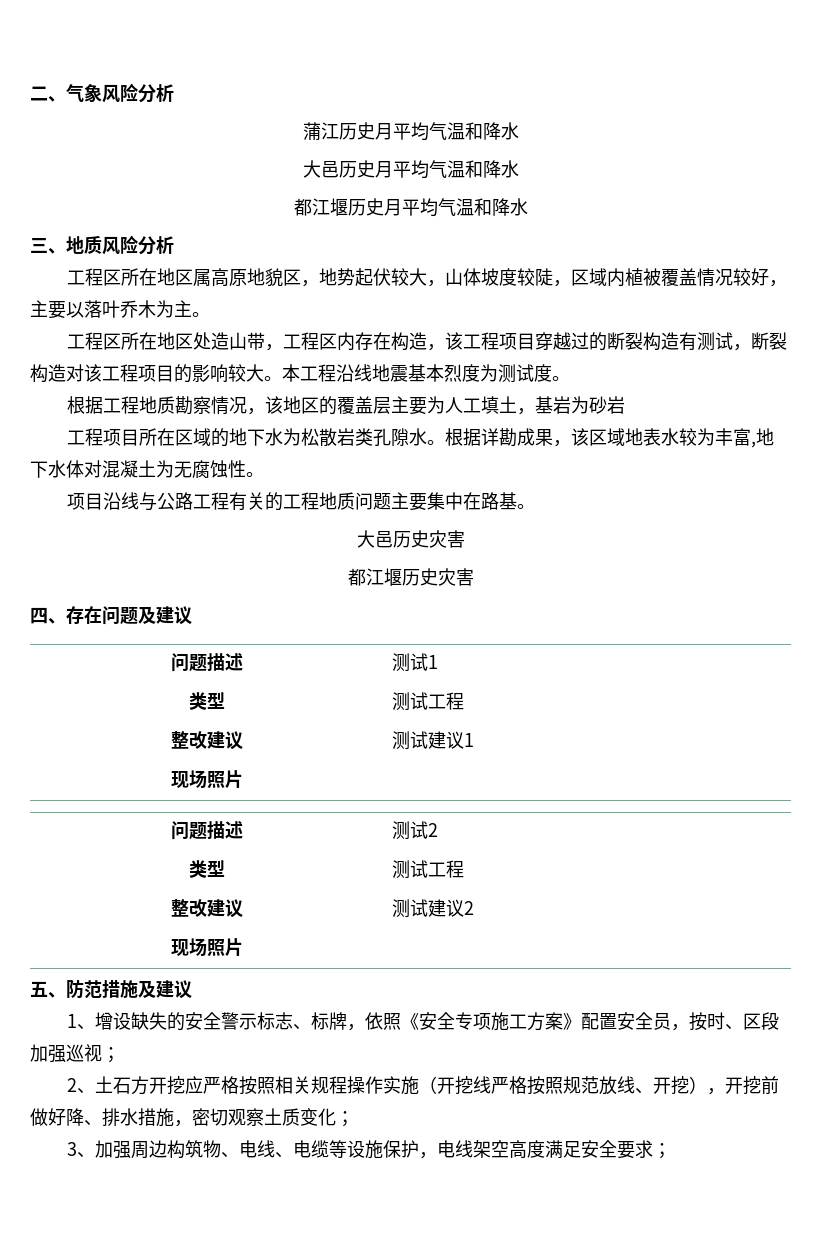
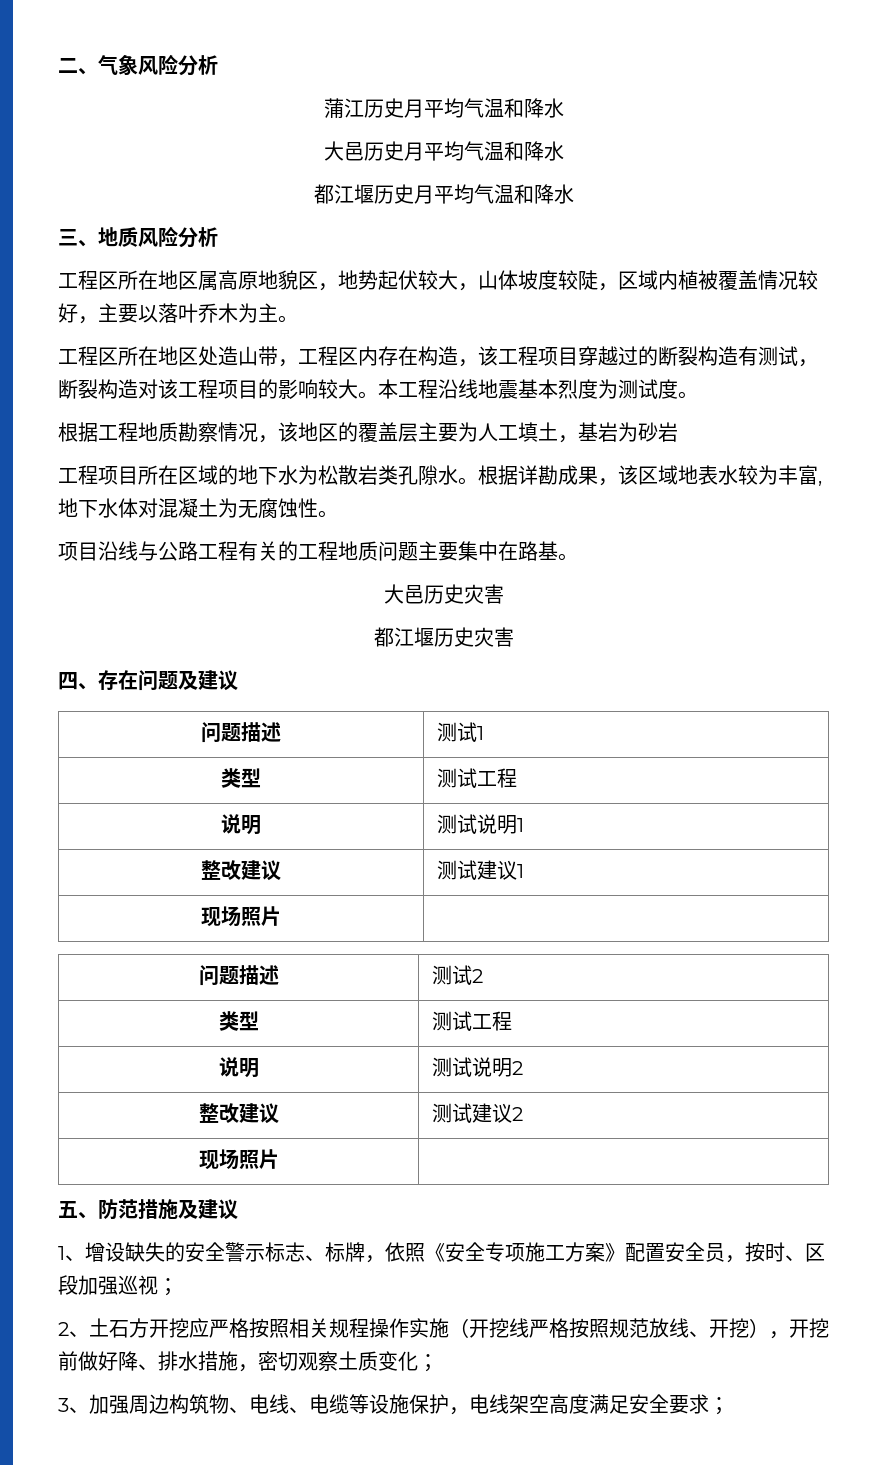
+ 说明 | 测试说明1
+ 说明 | 测试说明2

